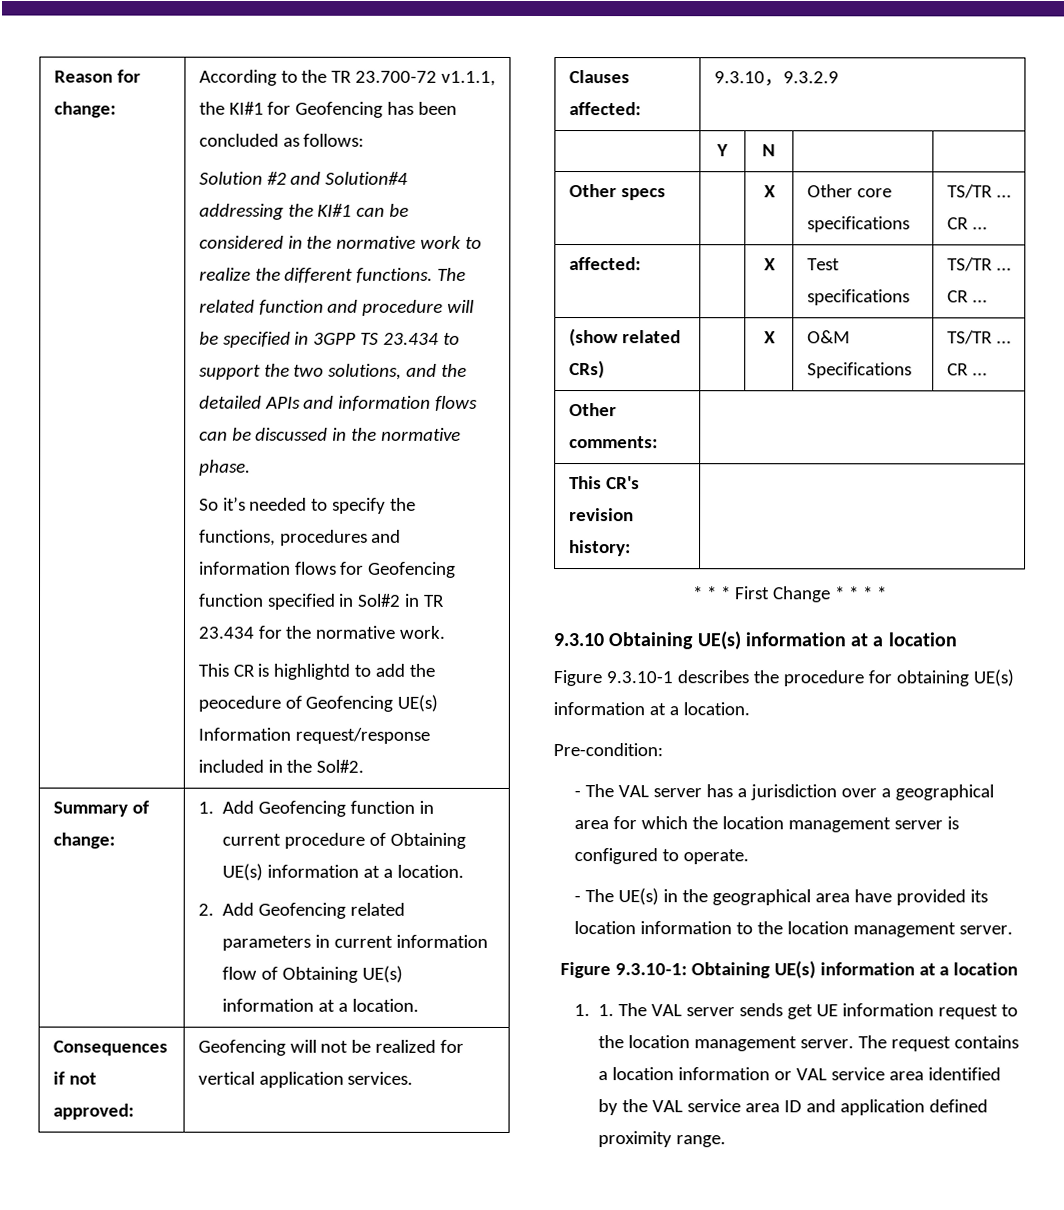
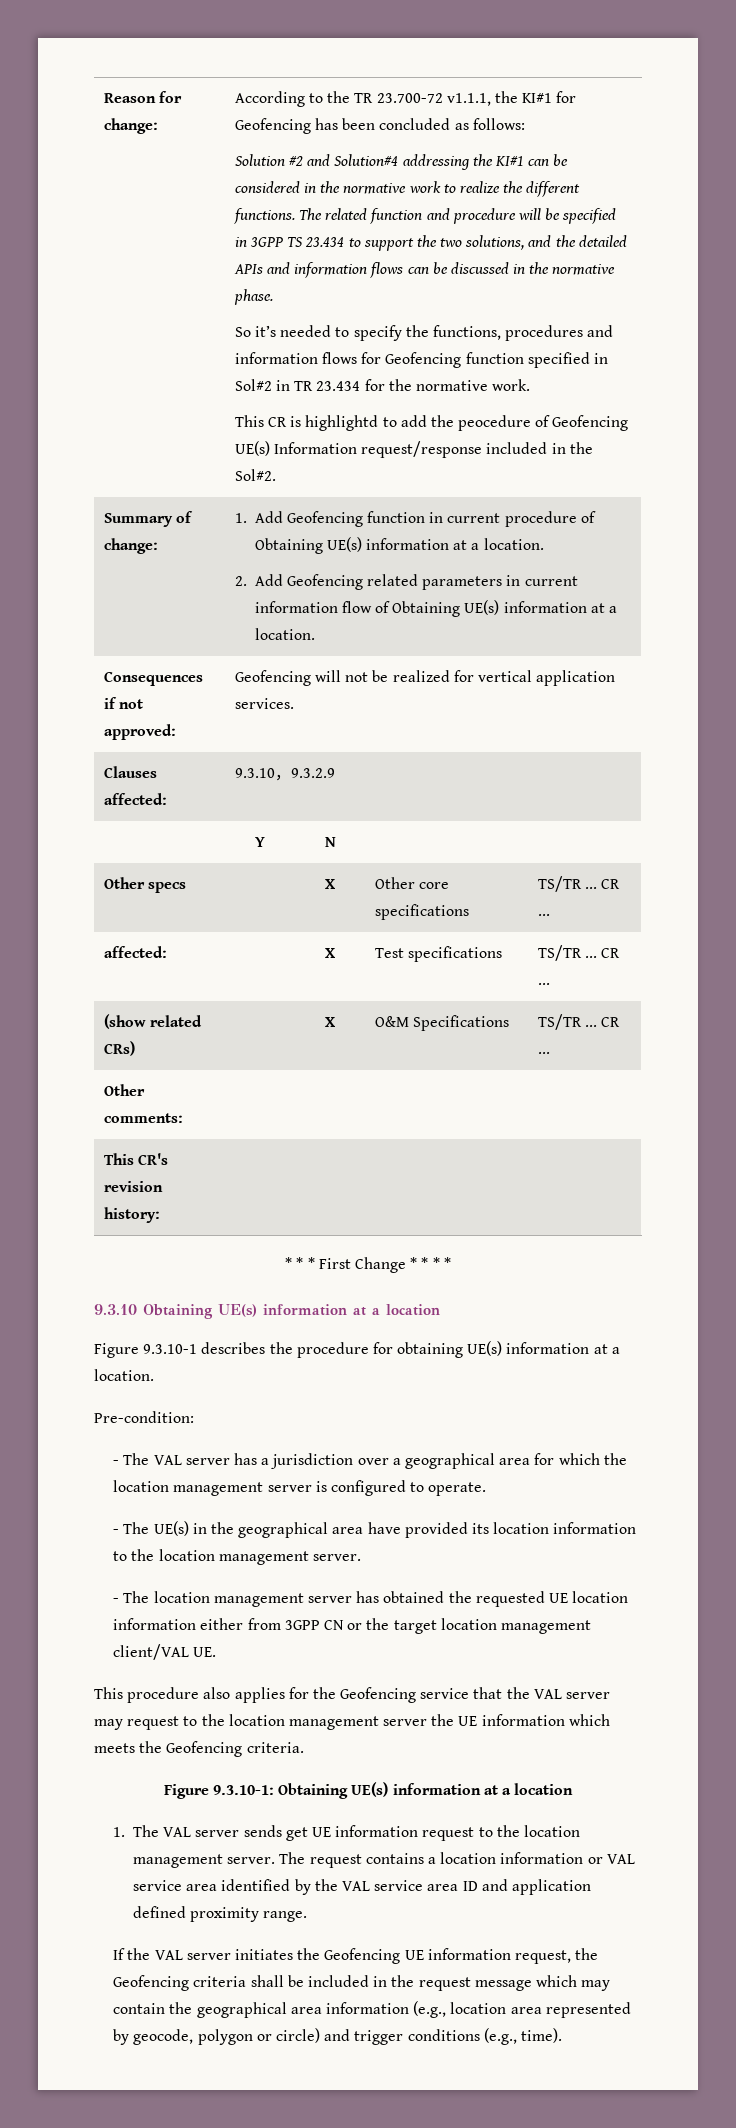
+ - The location management server has obtained the requested UE location information either from 3GPP CN or the target location management client/VAL UE.
+ This procedure also applies for the Geofencing service that the VAL server may request to the location management server the UE information which meets the Geofencing criteria.
- 1. 1. The VAL server sends get UE information request to the location management server.
+ 1. The VAL server sends get UE information request to the location management server.
+ If the VAL server initiates the Geofencing UE information request, the Geofencing criteria shall be included in the request message which may contain the geographical area information (e.g., location area represented by geocode, polygon or circle) and trigger conditions (e.g., time).

